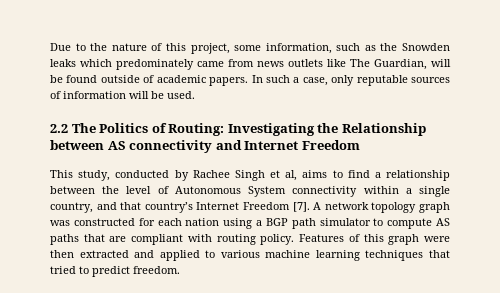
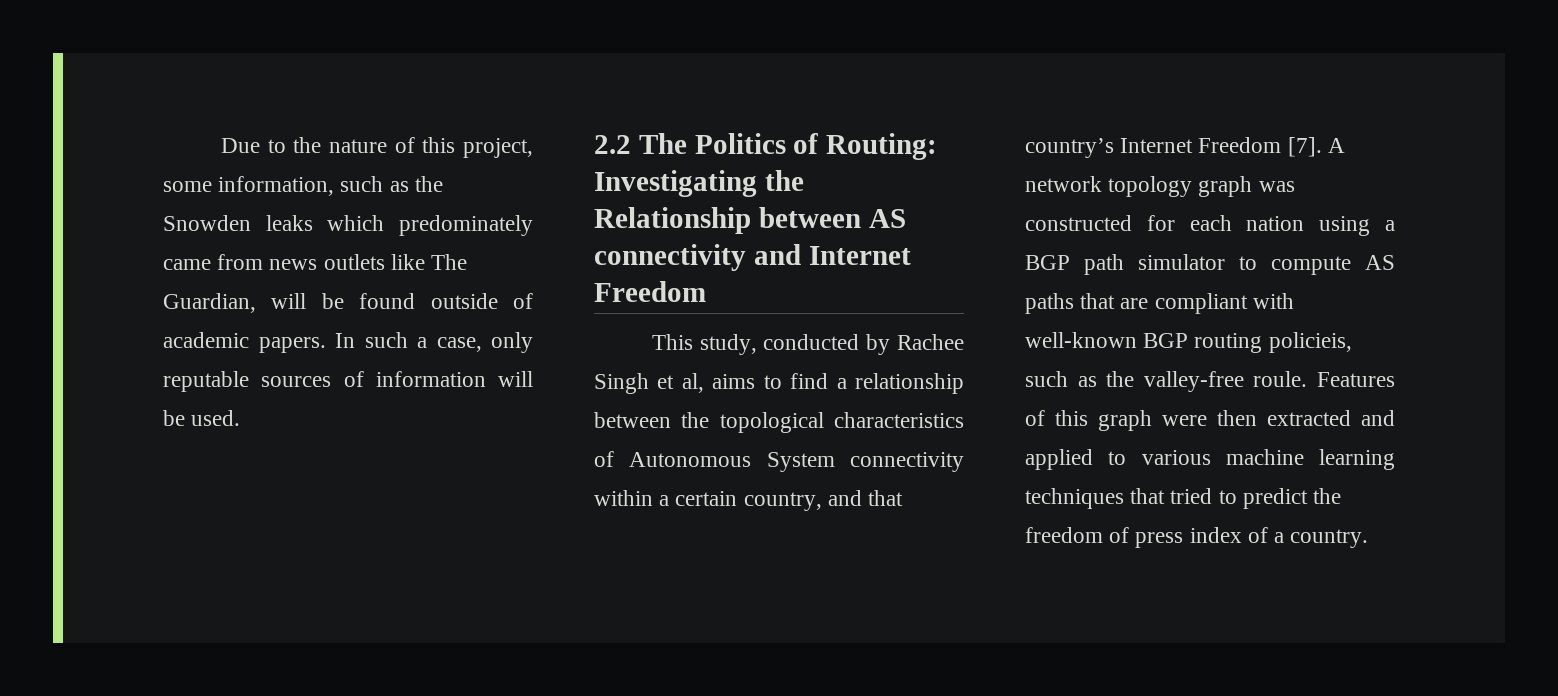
- This study, conducted by Rachee Singh et al, aims to find a relationship between the level of Autonomous System connectivity within a single country, and that country’s Internet Freedom [7].
+ This study, conducted by Rachee Singh et al, aims to find a relationship between the topological characteristics of Autonomous System connectivity within a certain country, and that country’s Internet Freedom [7].
- A network topology graph was constructed for each nation using a BGP path simulator to compute AS paths that are compliant with routing policy.
+ A network topology graph was constructed for each nation using a BGP path simulator to compute AS paths that are compliant with well-known BGP routing policieis, such as the valley-free roule.
- Features of this graph were then extracted and applied to various machine learning techniques that tried to predict freedom.
+ Features of this graph were then extracted and applied to various machine learning techniques that tried to predict the freedom of press index of a country.

